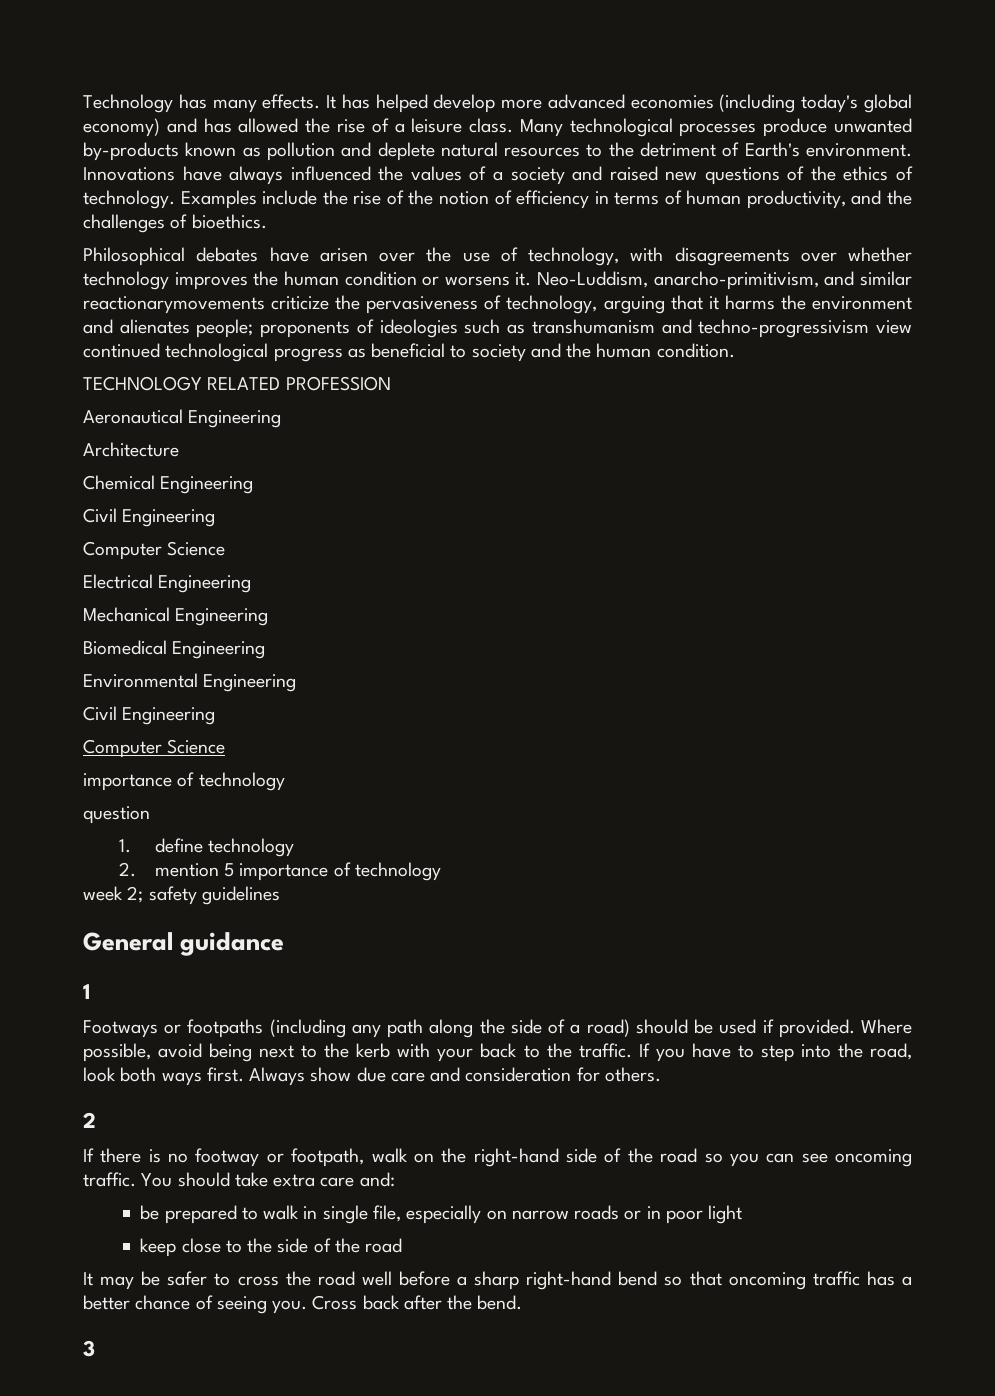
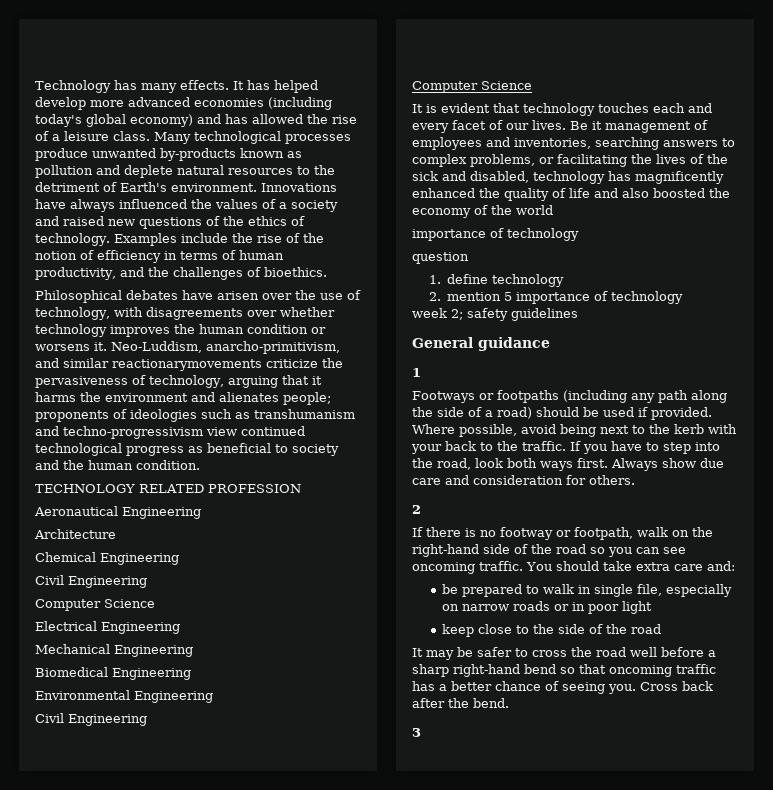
+ It is evident that technology touches each and every facet of our lives. Be it management of employees and inventories, searching answers to complex problems, or facilitating the lives of the sick and disabled, technology has magnificently enhanced the quality of life and also boosted the economy of the world

